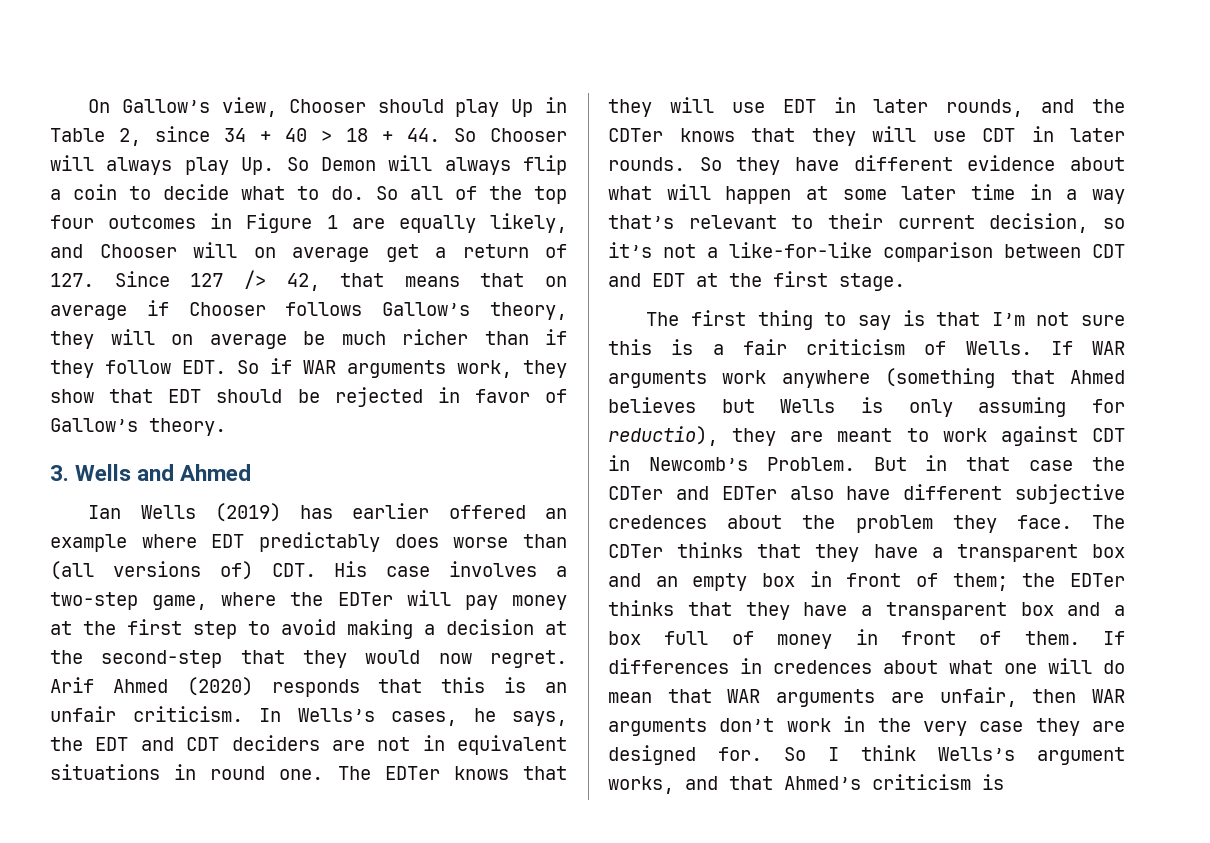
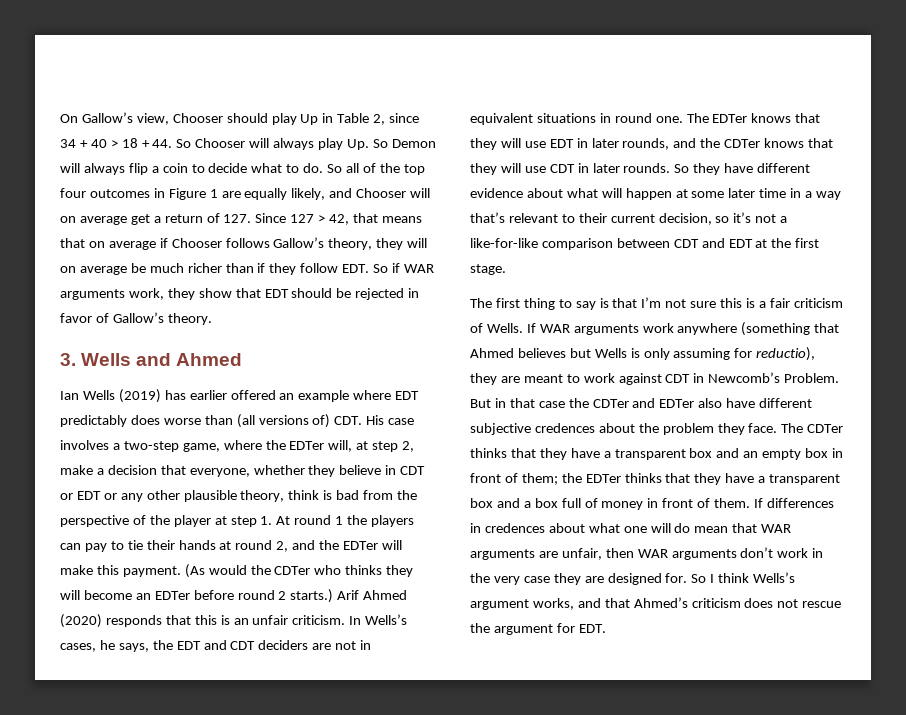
- So all of the top four outcomes in Figure 1 are equally likely, and Chooser will on average get a return of 127. Since 127 /> 42, that means that on average if Chooser follows Gallow’s theory, they will on average be much richer than if they follow EDT. So if WAR arguments work, they show that EDT should be rejected in favor of Gallow’s theory.
+ So all of the top four outcomes in Figure 1 are equally likely, and Chooser will on average get a return of 127. Since 127 > 42, that means that on average if Chooser follows Gallow’s theory, they will on average be much richer than if they follow EDT. So if WAR arguments work, they show that EDT should be rejected in favor of Gallow’s theory.
- Ian Wells (2019) has earlier offered an example where EDT predictably does worse than (all versions of) CDT. His case involves a two-step game, where the EDTer will pay money at the first step to avoid making a decision at the second-step that they would now regret.
+ Ian Wells (2019) has earlier offered an example where EDT predictably does worse than (all versions of) CDT. His case involves a two-step game, where the EDTer will, at step 2, make a decision that everyone, whether they believe in CDT or EDT or any other plausible theory, think is bad from the perspective of the player at step 1. At round 1 the players can pay to tie their hands at round 2, and the EDTer will make this payment. (As would the CDTer who thinks they will become an EDTer before round 2 starts.)
- So I think Wells’s argument works, and that Ahmed’s criticism is
+ So I think Wells’s argument works, and that Ahmed’s criticism does not rescue the argument for EDT.

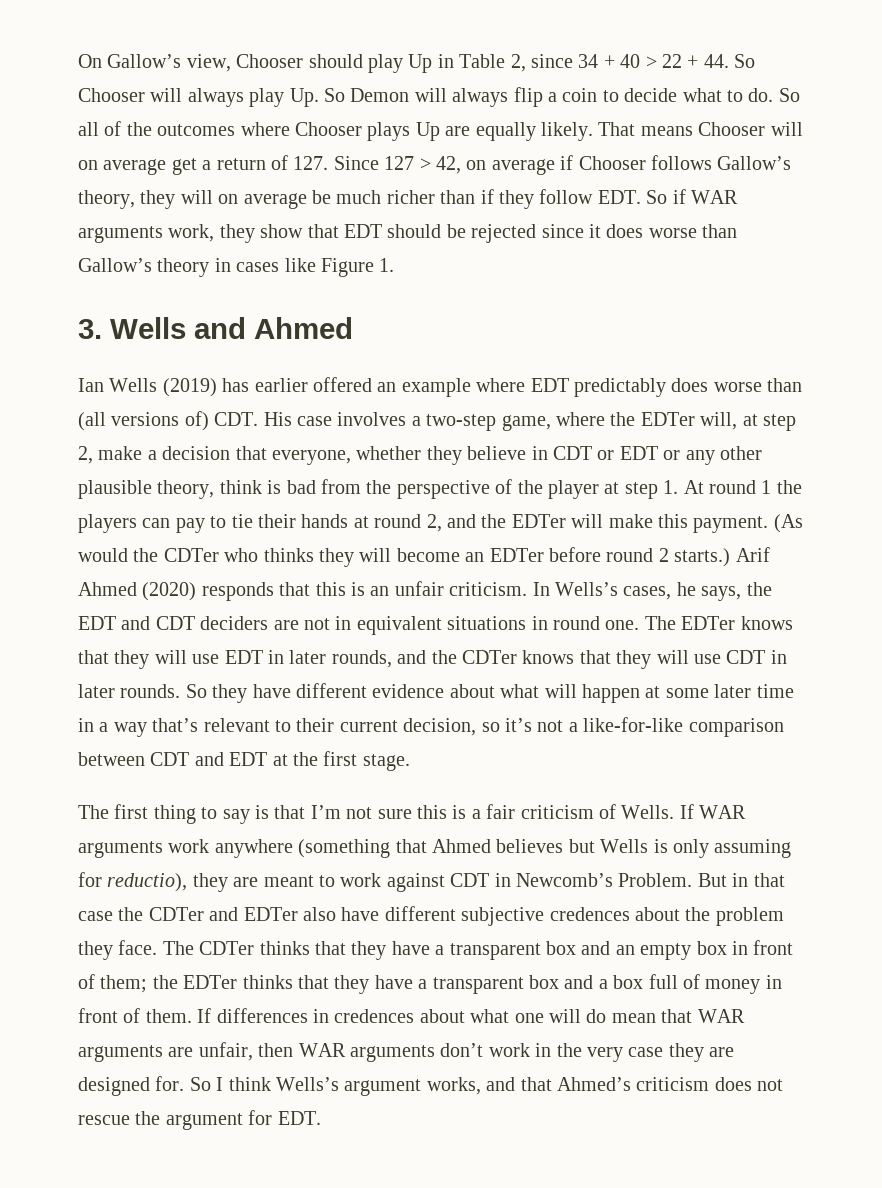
- On Gallow’s view, Chooser should play Up in Table 2, since 34 + 40 > 18 + 44. So Chooser will always play Up. So Demon will always flip a coin to decide what to do.
+ On Gallow’s view, Chooser should play Up in Table 2, since 34 + 40 > 22 + 44. So Chooser will always play Up. So Demon will always flip a coin to decide what to do.
- So all of the top four outcomes in Figure 1 are equally likely, and Chooser will on average get a return of 127. Since 127 > 42, that means that on average if Chooser follows Gallow’s theory, they will on average be much richer than if they follow EDT. So if WAR arguments work, they show that EDT should be rejected in favor of Gallow’s theory.
+ So all of the outcomes where Chooser plays Up are equally likely. That means Chooser will on average get a return of 127. Since 127 > 42, on average if Chooser follows Gallow’s theory, they will on average be much richer than if they follow EDT. So if WAR arguments work, they show that EDT should be rejected since it does worse than Gallow’s theory in cases like Figure 1.

